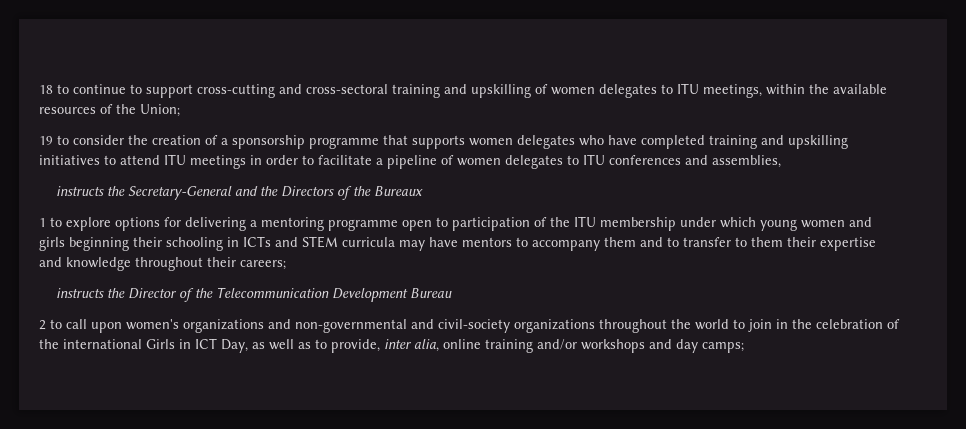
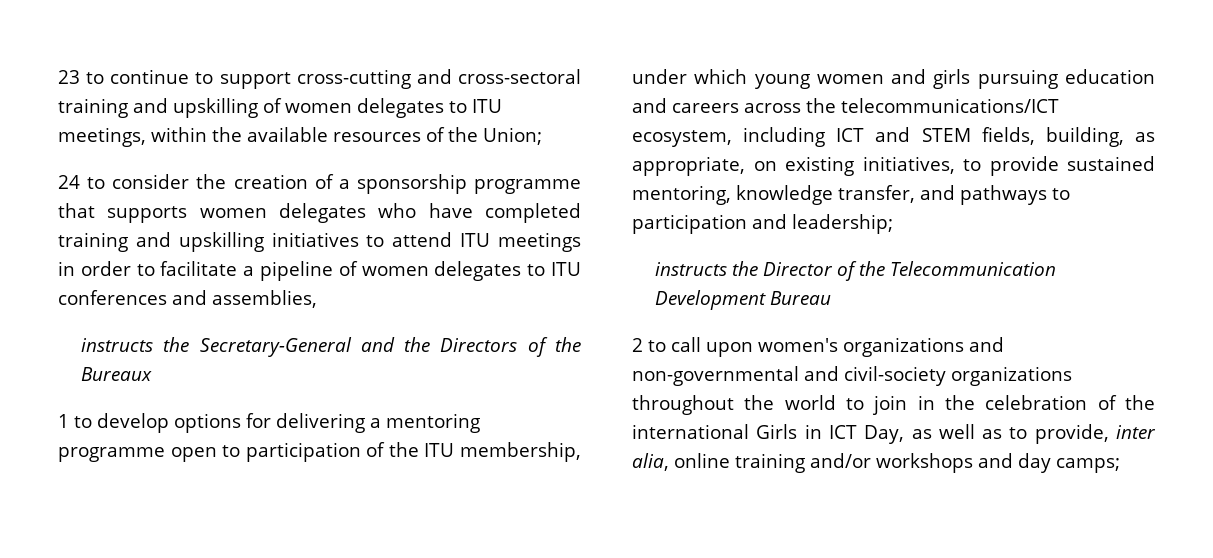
- 18 to continue to support cross-cutting and cross-sectoral training and upskilling of women delegates to ITU meetings, within the available resources of the Union;
+ 23 to continue to support cross-cutting and cross-sectoral training and upskilling of women delegates to ITU meetings, within the available resources of the Union;
- 19 to consider the creation of a sponsorship programme that supports women delegates who have completed training and upskilling initiatives to attend ITU meetings in order to facilitate a pipeline of women delegates to ITU conferences and assemblies,
+ 24 to consider the creation of a sponsorship programme that supports women delegates who have completed training and upskilling initiatives to attend ITU meetings in order to facilitate a pipeline of women delegates to ITU conferences and assemblies,
- 1 to explore options for delivering a mentoring programme open to participation of the ITU membership under which young women and girls beginning their schooling in ICTs and STEM curricula may have mentors to accompany them and to transfer to them their expertise and knowledge throughout their careers;
+ 1 to develop options for delivering a mentoring programme open to participation of the ITU membership, under which young women and girls pursuing education and careers across the telecommunications/ICT ecosystem, including ICT and STEM fields, building, as appropriate, on existing initiatives, to provide sustained mentoring, knowledge transfer, and pathways to participation and leadership;

